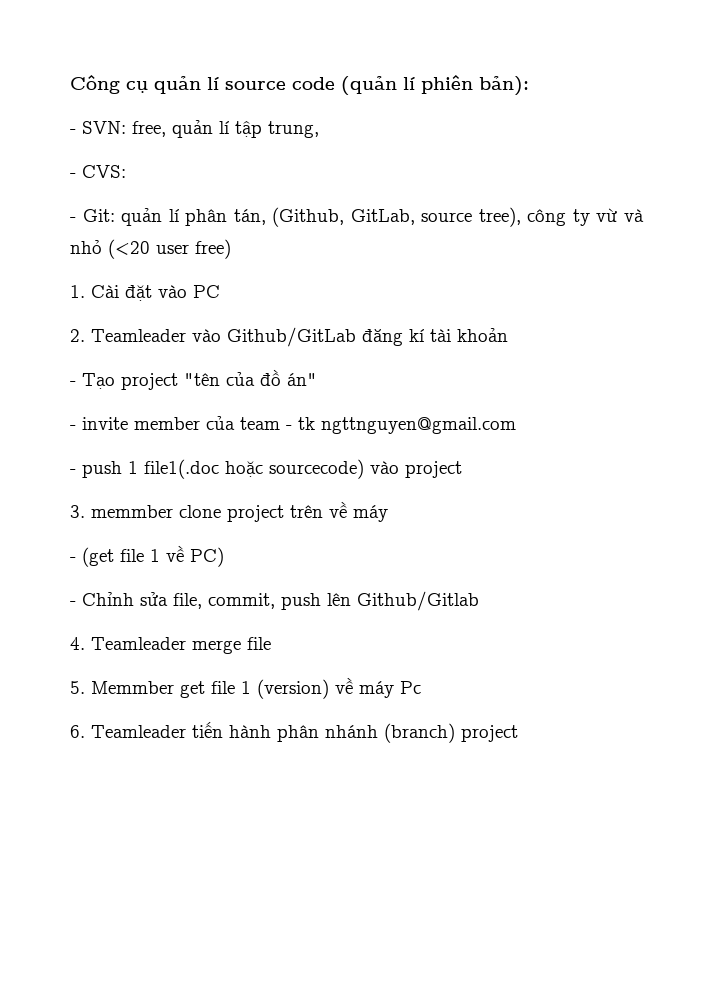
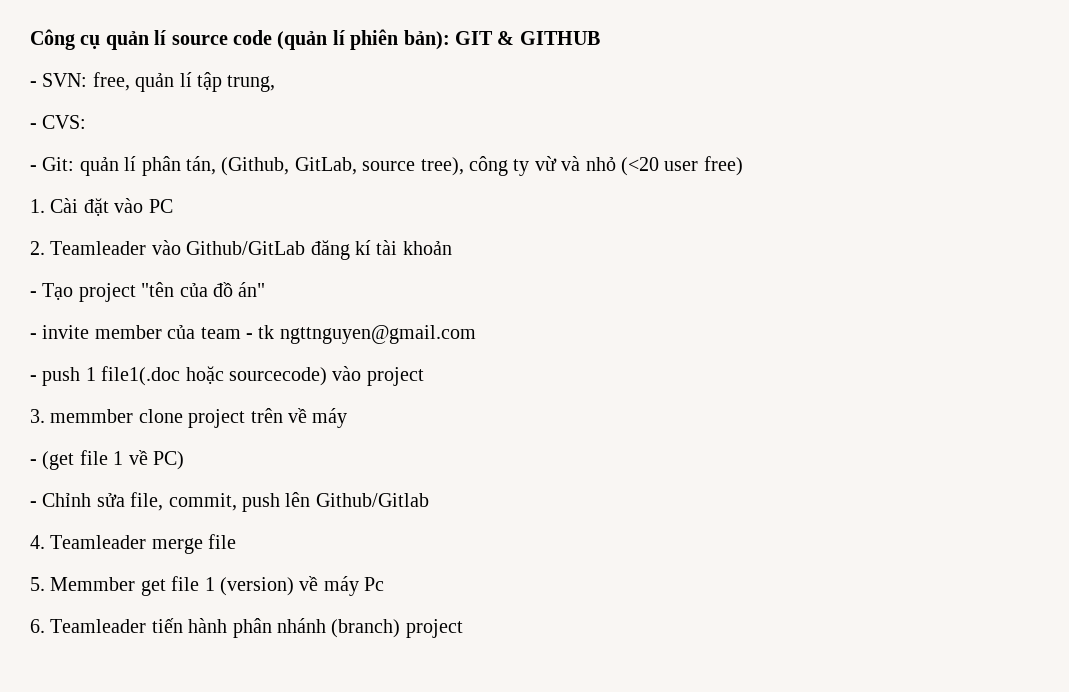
- Công cụ quản lí source code (quản lí phiên bản):
+ Công cụ quản lí source code (quản lí phiên bản): GIT & GITHUB

